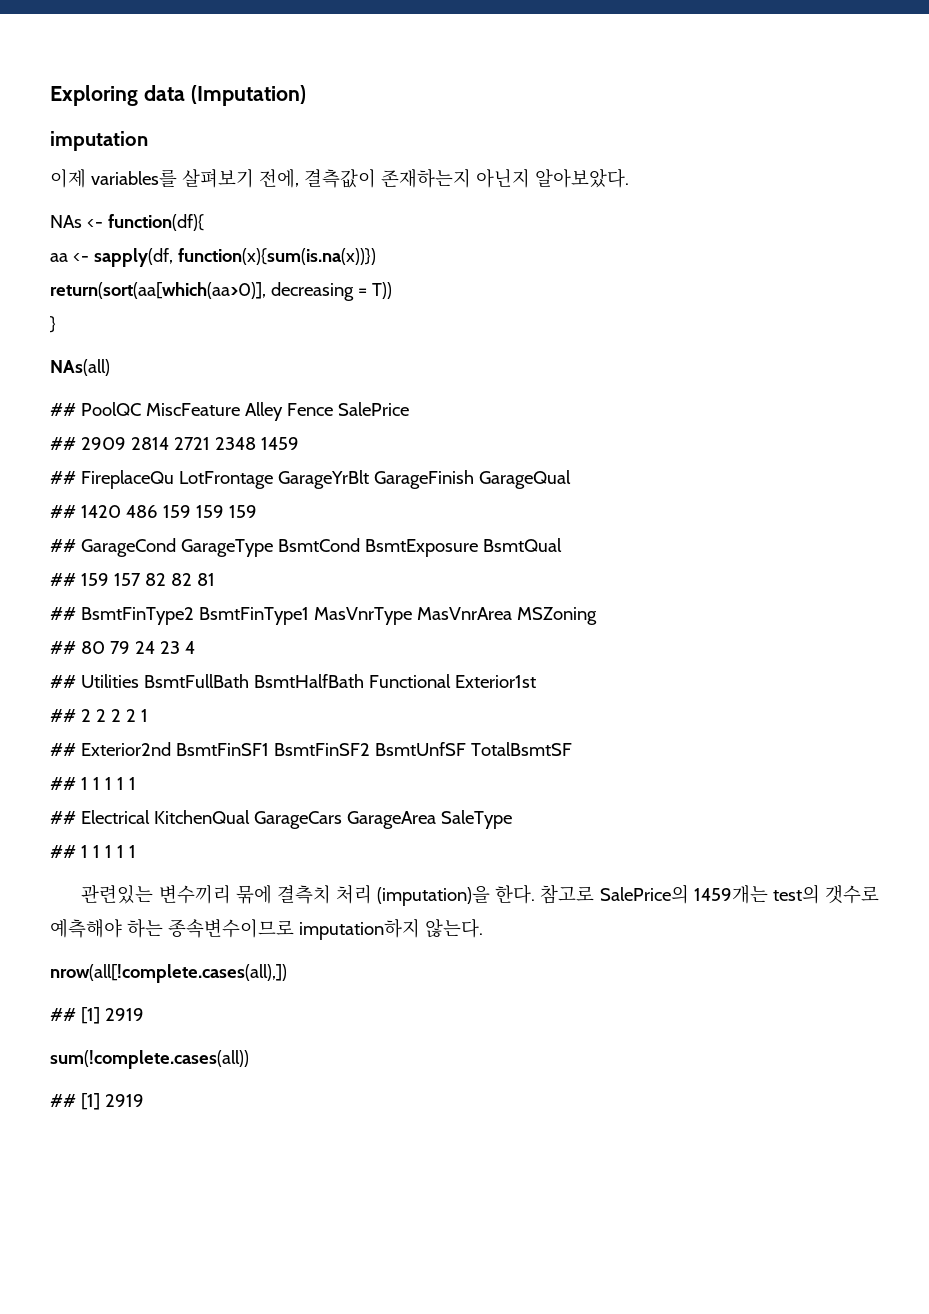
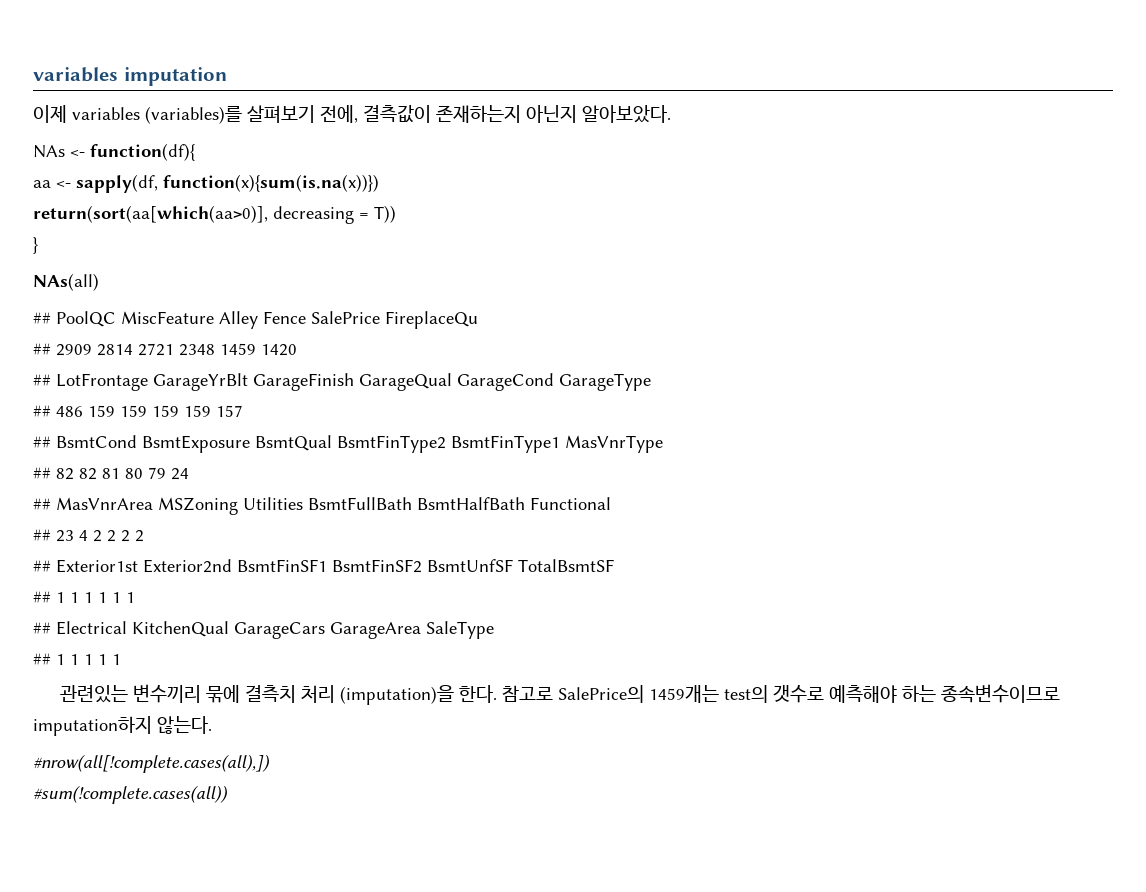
- Exploring data (Imputation)
- imputation
+ variables imputation
- 이제 variables를 살펴보기 전에, 결측값이 존재하는지 아닌지 알아보았다.
+ 이제 variables (variables)를 살펴보기 전에, 결측값이 존재하는지 아닌지 알아보았다.
- ## PoolQC MiscFeature Alley Fence SalePrice
+ ## PoolQC MiscFeature Alley Fence SalePrice FireplaceQu
- ## 2909 2814 2721 2348 1459
- ## FireplaceQu LotFrontage GarageYrBlt GarageFinish GarageQual
- ## 1420 486 159 159 159
- ## GarageCond GarageType BsmtCond BsmtExposure BsmtQual
- ## 159 157 82 82 81
- ## BsmtFinType2 BsmtFinType1 MasVnrType MasVnrArea MSZoning
- ## 80 79 24 23 4
- ## Utilities BsmtFullBath BsmtHalfBath Functional Exterior1st
- ## 2 2 2 2 1
- ## Exterior2nd BsmtFinSF1 BsmtFinSF2 BsmtUnfSF TotalBsmtSF
- ## 1 1 1 1 1
+ ## 2909 2814 2721 2348 1459 1420
+ ## LotFrontage GarageYrBlt GarageFinish GarageQual GarageCond GarageType
+ ## 486 159 159 159 159 157
+ ## BsmtCond BsmtExposure BsmtQual BsmtFinType2 BsmtFinType1 MasVnrType
+ ## 82 82 81 80 79 24
+ ## MasVnrArea MSZoning Utilities BsmtFullBath BsmtHalfBath Functional
+ ## 23 4 2 2 2 2
+ ## Exterior1st Exterior2nd BsmtFinSF1 BsmtFinSF2 BsmtUnfSF TotalBsmtSF
+ ## 1 1 1 1 1 1
- nrow(all[!complete.cases(all),])
- ## [1] 2919
- sum(!complete.cases(all))
- ## [1] 2919
+ #nrow(all[!complete.cases(all),])
+ #sum(!complete.cases(all))

